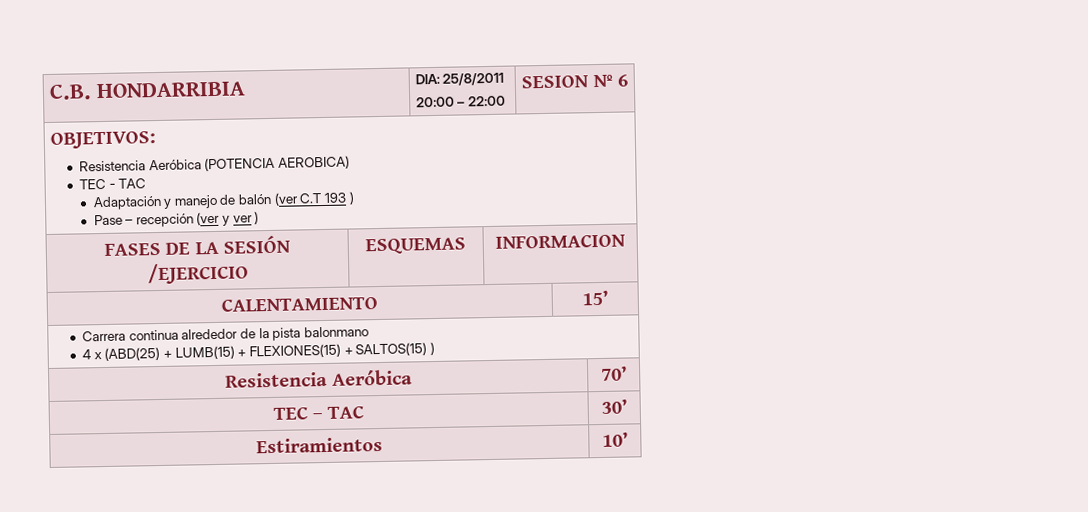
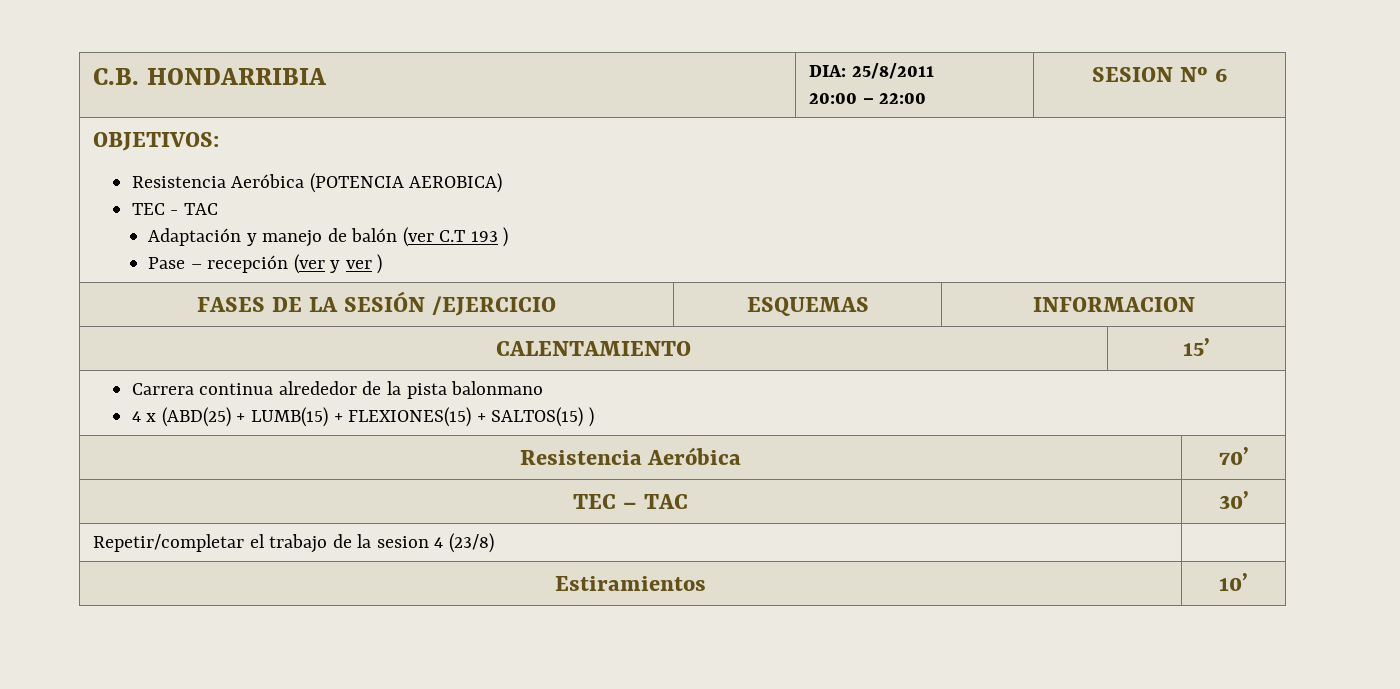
+ Repetir/completar el trabajo de la sesion 4 (23/8) |

